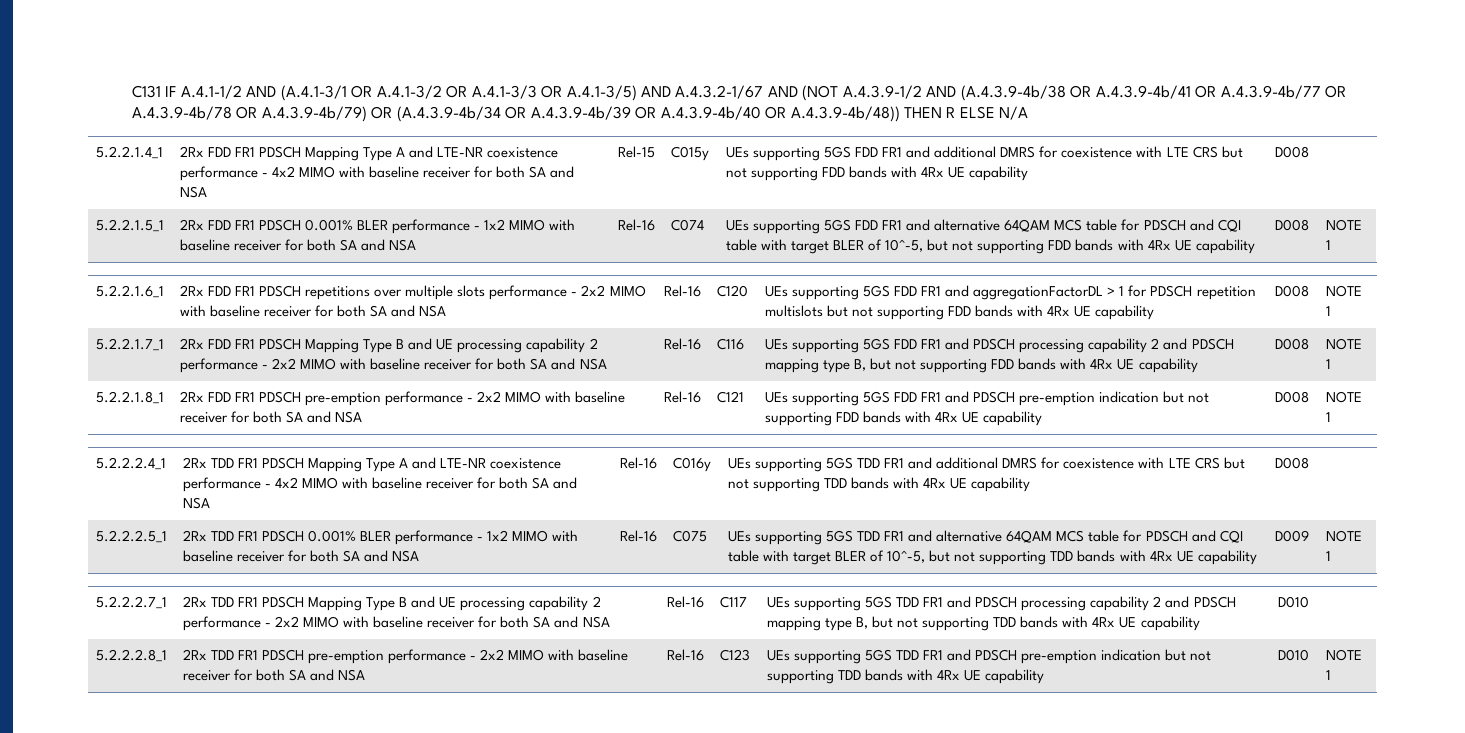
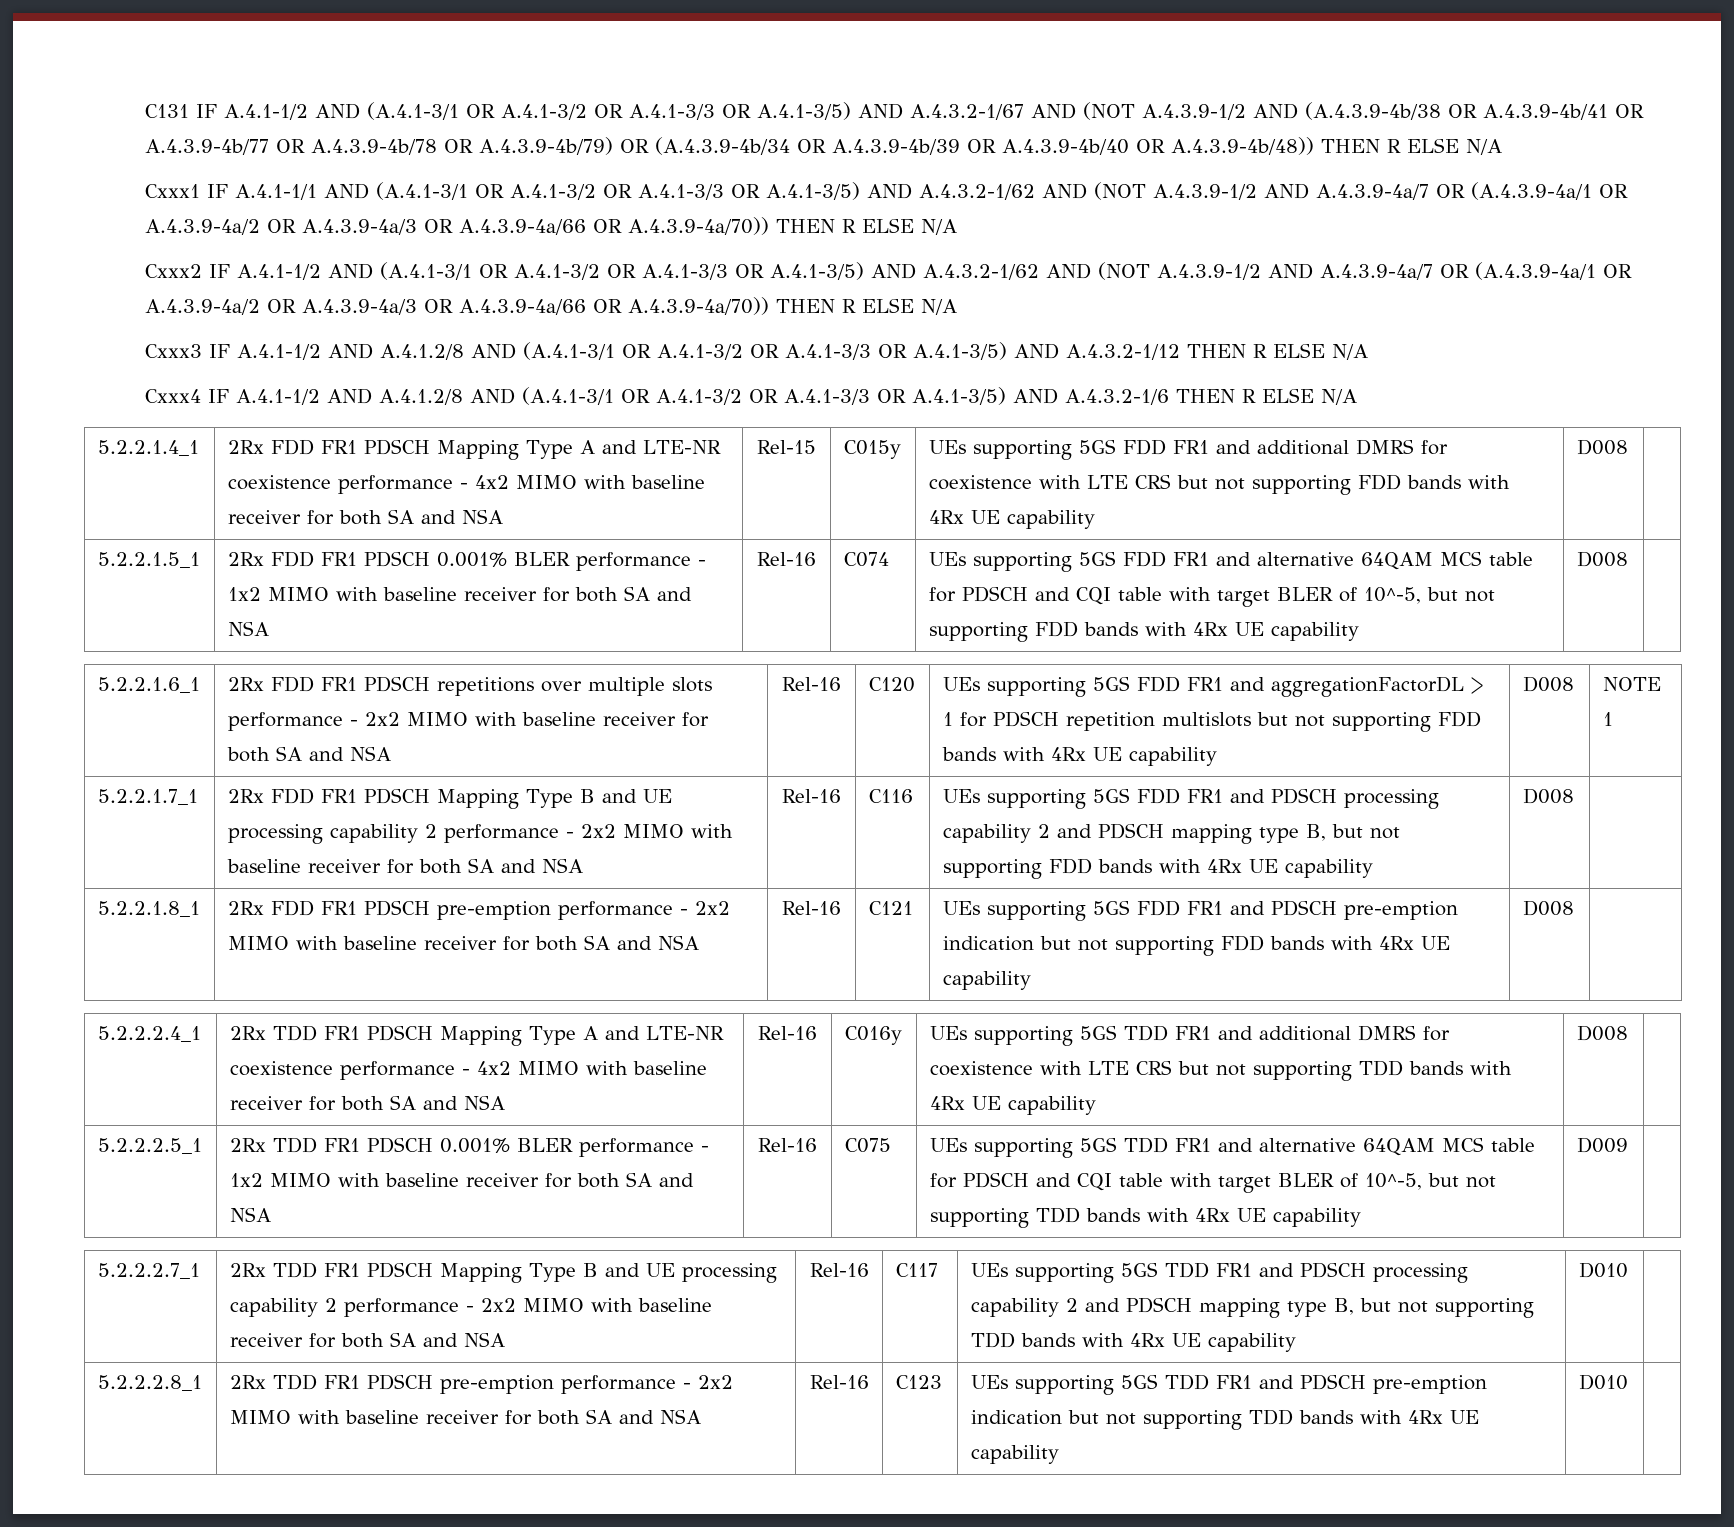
+ Cxxx1 IF A.4.1-1/1 AND (A.4.1-3/1 OR A.4.1-3/2 OR A.4.1-3/3 OR A.4.1-3/5) AND A.4.3.2-1/62 AND (NOT A.4.3.9-1/2 AND A.4.3.9-4a/7 OR (A.4.3.9-4a/1 OR A.4.3.9-4a/2 OR A.4.3.9-4a/3 OR A.4.3.9-4a/66 OR A.4.3.9-4a/70)) THEN R ELSE N/A
+ Cxxx2 IF A.4.1-1/2 AND (A.4.1-3/1 OR A.4.1-3/2 OR A.4.1-3/3 OR A.4.1-3/5) AND A.4.3.2-1/62 AND (NOT A.4.3.9-1/2 AND A.4.3.9-4a/7 OR (A.4.3.9-4a/1 OR A.4.3.9-4a/2 OR A.4.3.9-4a/3 OR A.4.3.9-4a/66 OR A.4.3.9-4a/70)) THEN R ELSE N/A
+ Cxxx3 IF A.4.1-1/2 AND A.4.1.2/8 AND (A.4.1-3/1 OR A.4.1-3/2 OR A.4.1-3/3 OR A.4.1-3/5) AND A.4.3.2-1/12 THEN R ELSE N/A
+ Cxxx4 IF A.4.1-1/2 AND A.4.1.2/8 AND (A.4.1-3/1 OR A.4.1-3/2 OR A.4.1-3/3 OR A.4.1-3/5) AND A.4.3.2-1/6 THEN R ELSE N/A
- UEs supporting 5GS FDD FR1 and alternative 64QAM MCS table for PDSCH and CQI table with target BLER of 10^-5, but not supporting FDD bands with 4Rx UE capability | D008 | NOTE 1
+ UEs supporting 5GS FDD FR1 and alternative 64QAM MCS table for PDSCH and CQI table with target BLER of 10^-5, but not supporting FDD bands with 4Rx UE capability | D008
- UEs supporting 5GS FDD FR1 and PDSCH processing capability 2 and PDSCH mapping type B, but not supporting FDD bands with 4Rx UE capability | D008 | NOTE 1
+ UEs supporting 5GS FDD FR1 and PDSCH processing capability 2 and PDSCH mapping type B, but not supporting FDD bands with 4Rx UE capability | D008
- UEs supporting 5GS FDD FR1 and PDSCH pre-emption indication but not supporting FDD bands with 4Rx UE capability | D008 | NOTE 1
+ UEs supporting 5GS FDD FR1 and PDSCH pre-emption indication but not supporting FDD bands with 4Rx UE capability | D008
- D009 | NOTE 1
+ D009
- UEs supporting 5GS TDD FR1 and PDSCH pre-emption indication but not supporting TDD bands with 4Rx UE capability | D010 | NOTE 1
+ UEs supporting 5GS TDD FR1 and PDSCH pre-emption indication but not supporting TDD bands with 4Rx UE capability | D010

